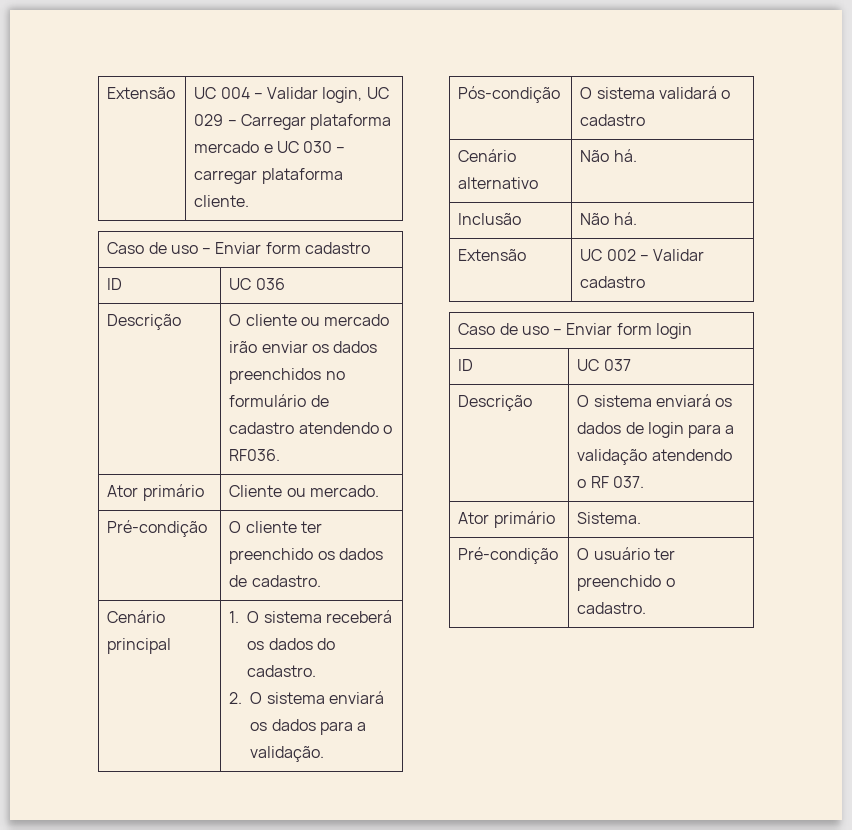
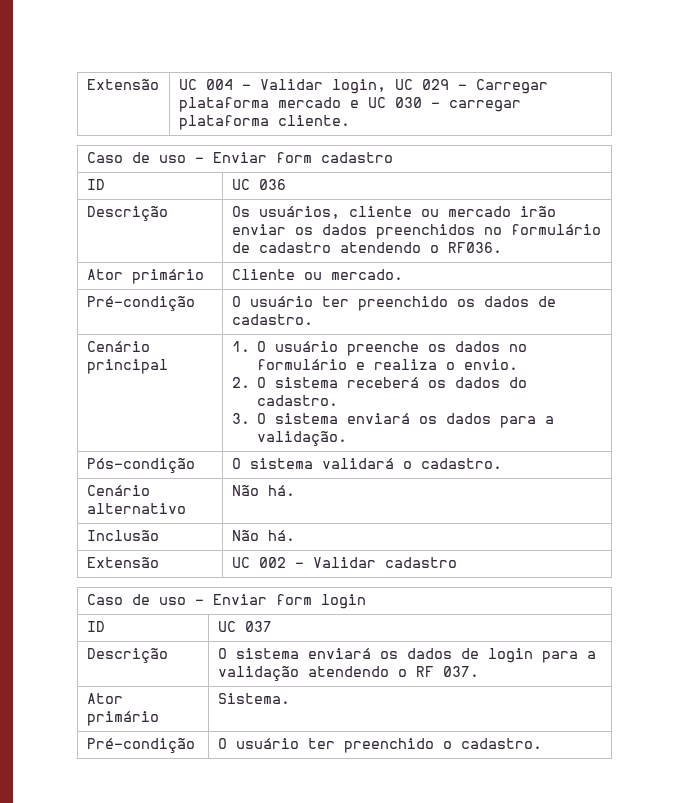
- Descrição | O cliente ou mercado irão enviar os dados preenchidos no formulário de cadastro atendendo o RF036.
+ Descrição | Os usuários, cliente ou mercado irão enviar os dados preenchidos no formulário de cadastro atendendo o RF036.
- Pré-condição | O cliente ter preenchido os dados de cadastro.
+ Pré-condição | O usuário ter preenchido os dados de cadastro.
- Cenário principal | 1. O sistema receberá os dados do cadastro.
- 2. O sistema enviará os dados para a validação.
+ Cenário principal | 1. O usuário preenche os dados no formulário e realiza o envio.
+ 2. O sistema receberá os dados do cadastro.
+ 3. O sistema enviará os dados para a validação.
- Pós-condição | O sistema validará o cadastro
+ Pós-condição | O sistema validará o cadastro.

